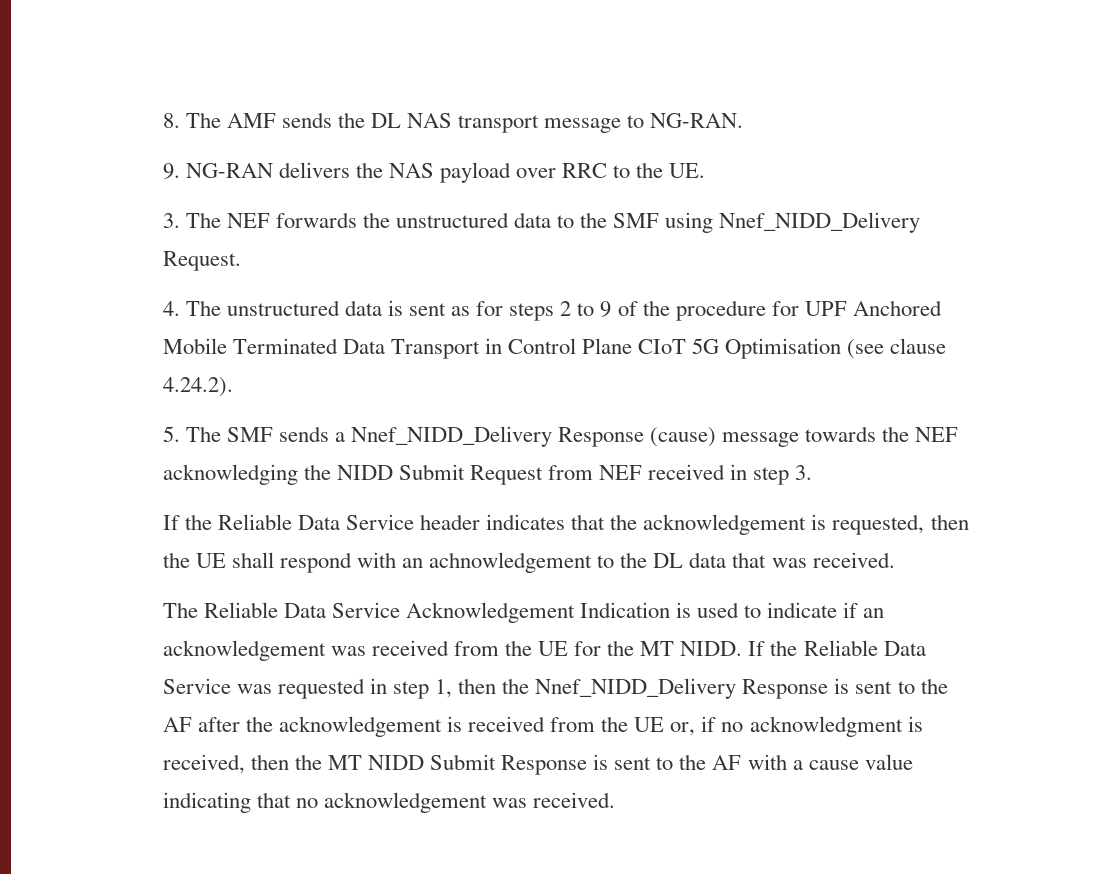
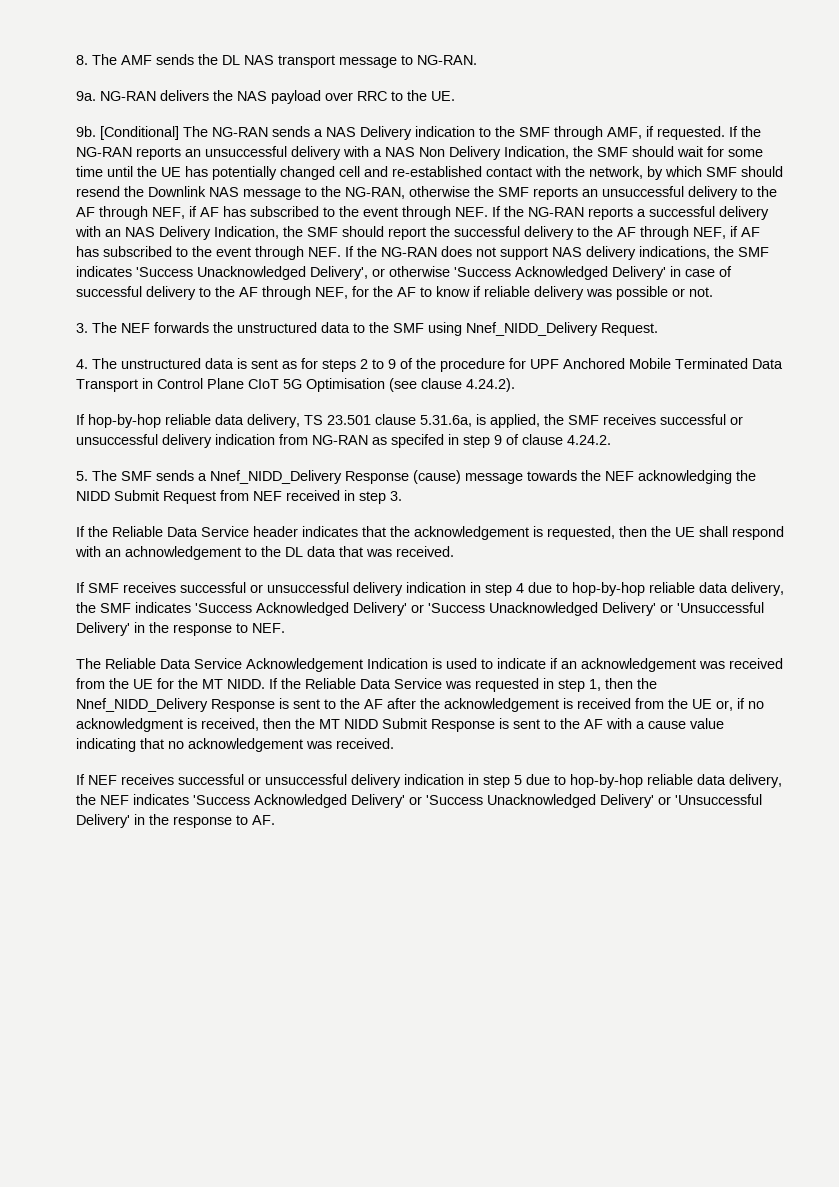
- 9. NG-RAN delivers the NAS payload over RRC to the UE.
+ 9a. NG-RAN delivers the NAS payload over RRC to the UE.
+ 9b. [Conditional] The NG-RAN sends a NAS Delivery indication to the SMF through AMF, if requested. If the NG-RAN reports an unsuccessful delivery with a NAS Non Delivery Indication, the SMF should wait for some time until the UE has potentially changed cell and re-established contact with the network, by which SMF should resend the Downlink NAS message to the NG-RAN, otherwise the SMF reports an unsuccessful delivery to the AF through NEF, if AF has subscribed to the event through NEF. If the NG-RAN reports a successful delivery with an NAS Delivery Indication, the SMF should report the successful delivery to the AF through NEF, if AF has subscribed to the event through NEF. If the NG-RAN does not support NAS delivery indications, the SMF indicates 'Success Unacknowledged Delivery', or otherwise 'Success Acknowledged Delivery' in case of successful delivery to the AF through NEF, for the AF to know if reliable delivery was possible or not.
+ If hop-by-hop reliable data delivery, TS 23.501 clause 5.31.6a, is applied, the SMF receives successful or unsuccessful delivery indication from NG-RAN as specifed in step 9 of clause 4.24.2.
+ If SMF receives successful or unsuccessful delivery indication in step 4 due to hop-by-hop reliable data delivery, the SMF indicates 'Success Acknowledged Delivery' or 'Success Unacknowledged Delivery' or 'Unsuccessful Delivery' in the response to NEF.
+ If NEF receives successful or unsuccessful delivery indication in step 5 due to hop-by-hop reliable data delivery, the NEF indicates 'Success Acknowledged Delivery' or 'Success Unacknowledged Delivery' or 'Unsuccessful Delivery' in the response to AF.

